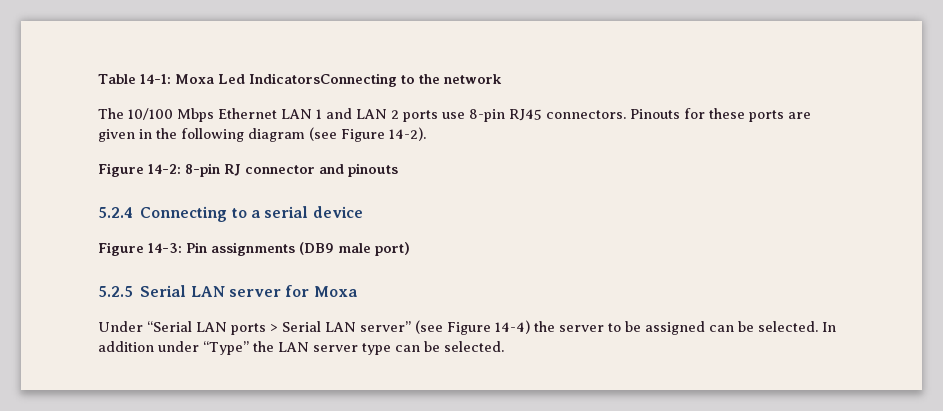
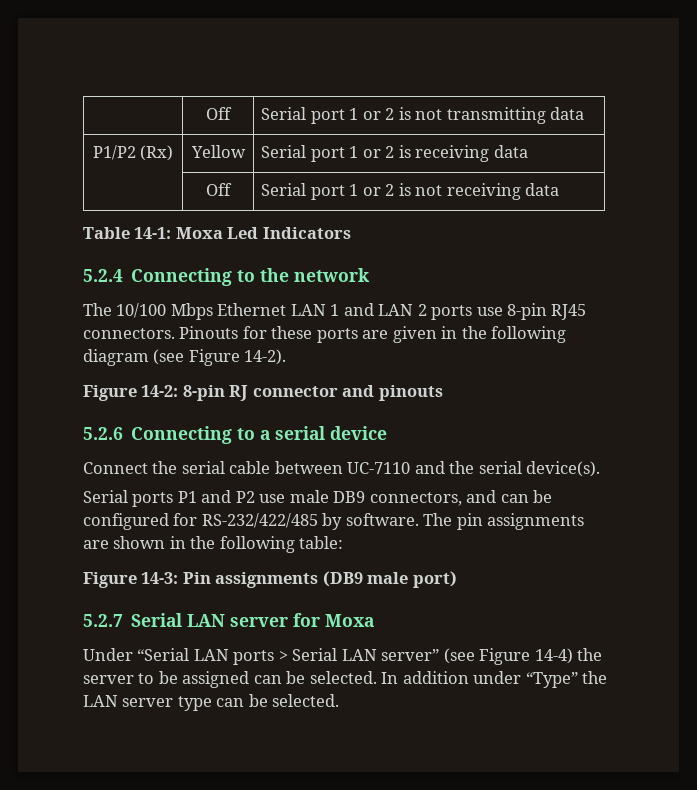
+ | Off | Serial port 1 or 2 is not transmitting data
+ P1/P2 (Rx) | Yellow | Serial port 1 or 2 is receiving data
+ | Off | Serial port 1 or 2 is not receiving data
- Table 14-1: Moxa Led IndicatorsConnecting to the network
+ Table 14-1: Moxa Led Indicators
+ 5.2.4 Connecting to the network
- 5.2.4 Connecting to a serial device
+ 5.2.6 Connecting to a serial device
+ Connect the serial cable between UC-7110 and the serial device(s).
+ Serial ports P1 and P2 use male DB9 connectors, and can be configured for RS-232/422/485 by software. The pin assignments are shown in the following table:
- 5.2.5 Serial LAN server for Moxa
+ 5.2.7 Serial LAN server for Moxa

